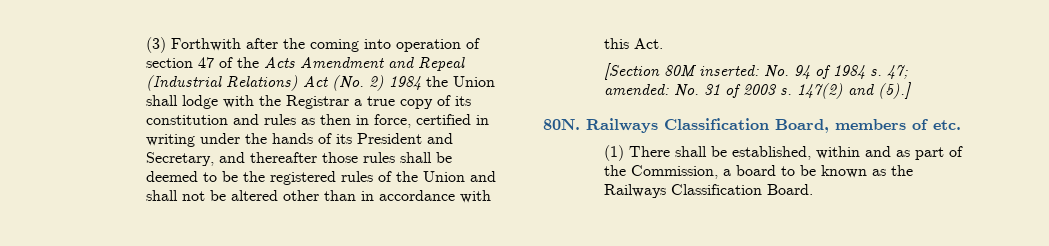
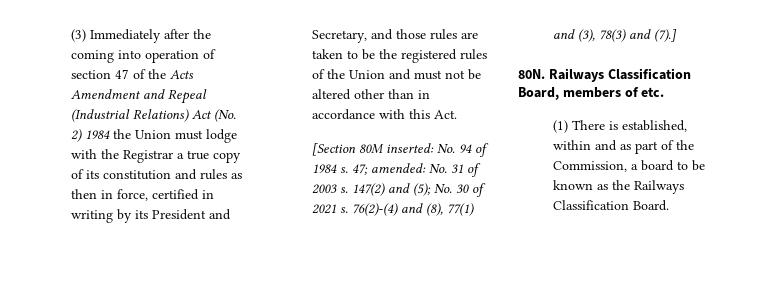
- (3) Forthwith after the coming into operation of section 47 of the Acts Amendment and Repeal (Industrial Relations) Act (No. 2) 1984 the Union shall lodge with the Registrar a true copy of its constitution and rules as then in force, certified in writing under the hands of its President and Secretary, and thereafter those rules shall be deemed to be the registered rules of the Union and shall not be altered other than in accordance with this Act.
+ (3) Immediately after the coming into operation of section 47 of the Acts Amendment and Repeal (Industrial Relations) Act (No. 2) 1984 the Union must lodge with the Registrar a true copy of its constitution and rules as then in force, certified in writing by its President and Secretary, and those rules are taken to be the registered rules of the Union and must not be altered other than in accordance with this Act.
- 147(2) and (5).]
+ 147(2) and (5); No. 30 of 2021 s. 76(2)-(4) and (8), 77(1) and (3), 78(3) and (7).]
- (1) There shall be established, within and as part of the Commission, a board to be known as the Railways Classification Board.
+ (1) There is established, within and as part of the Commission, a board to be known as the Railways Classification Board.

